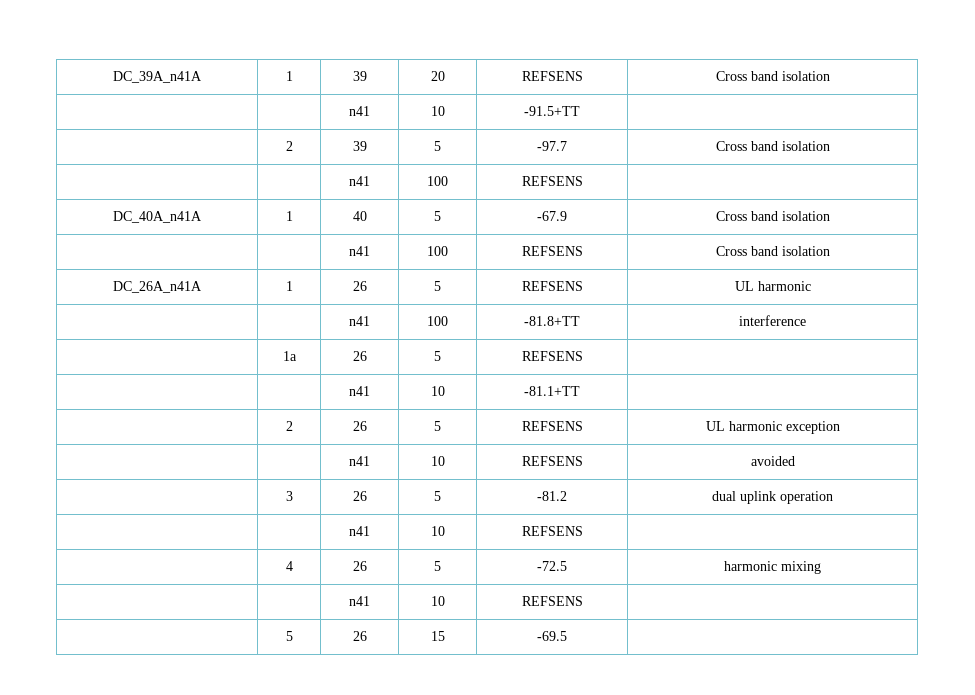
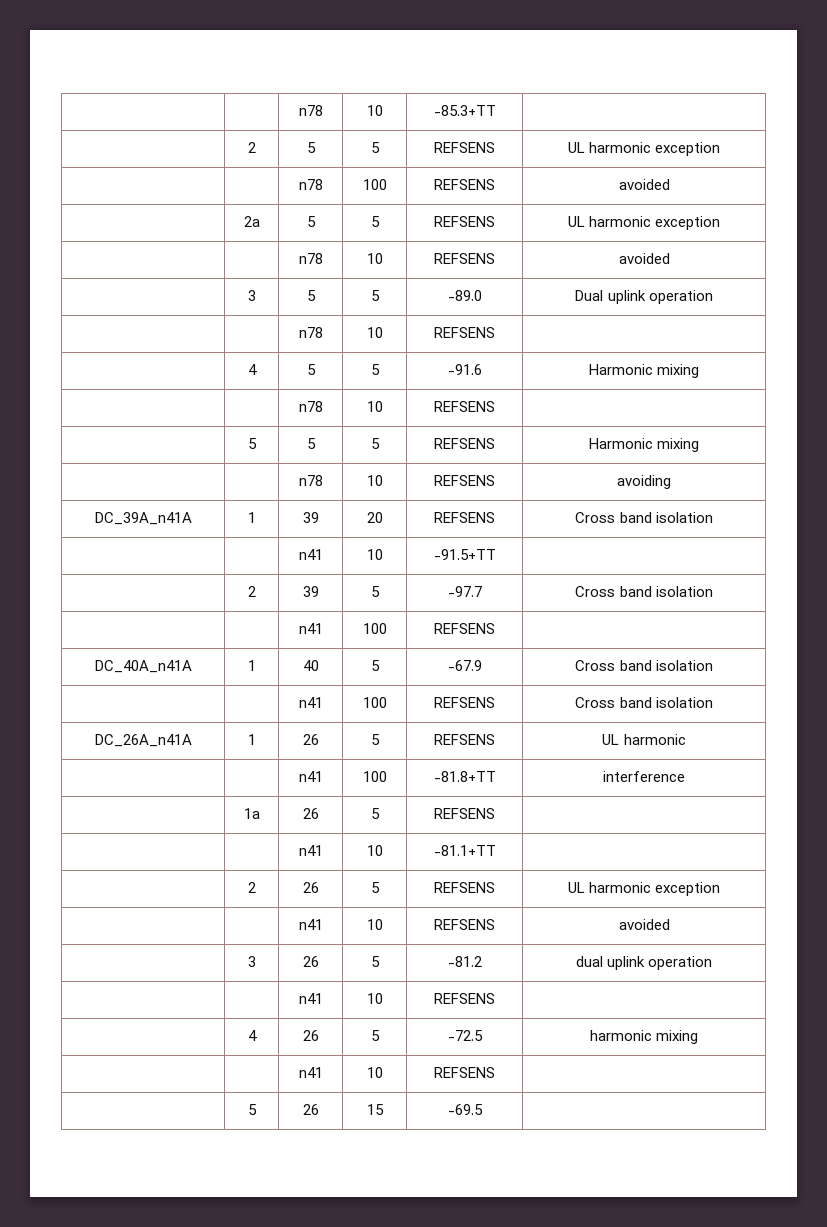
+ | | n78 | 10 | -85.3+TT |
+ | 2 | 5 | 5 | REFSENS | UL harmonic exception
+ | | n78 | 100 | REFSENS | avoided
+ | 2a | 5 | 5 | REFSENS | UL harmonic exception
+ | | n78 | 10 | REFSENS | avoided
+ | 3 | 5 | 5 | -89.0 | Dual uplink operation
+ | | n78 | 10 | REFSENS |
+ | 4 | 5 | 5 | -91.6 | Harmonic mixing
+ | | n78 | 10 | REFSENS |
+ | 5 | 5 | 5 | REFSENS | Harmonic mixing
+ | | n78 | 10 | REFSENS | avoiding

